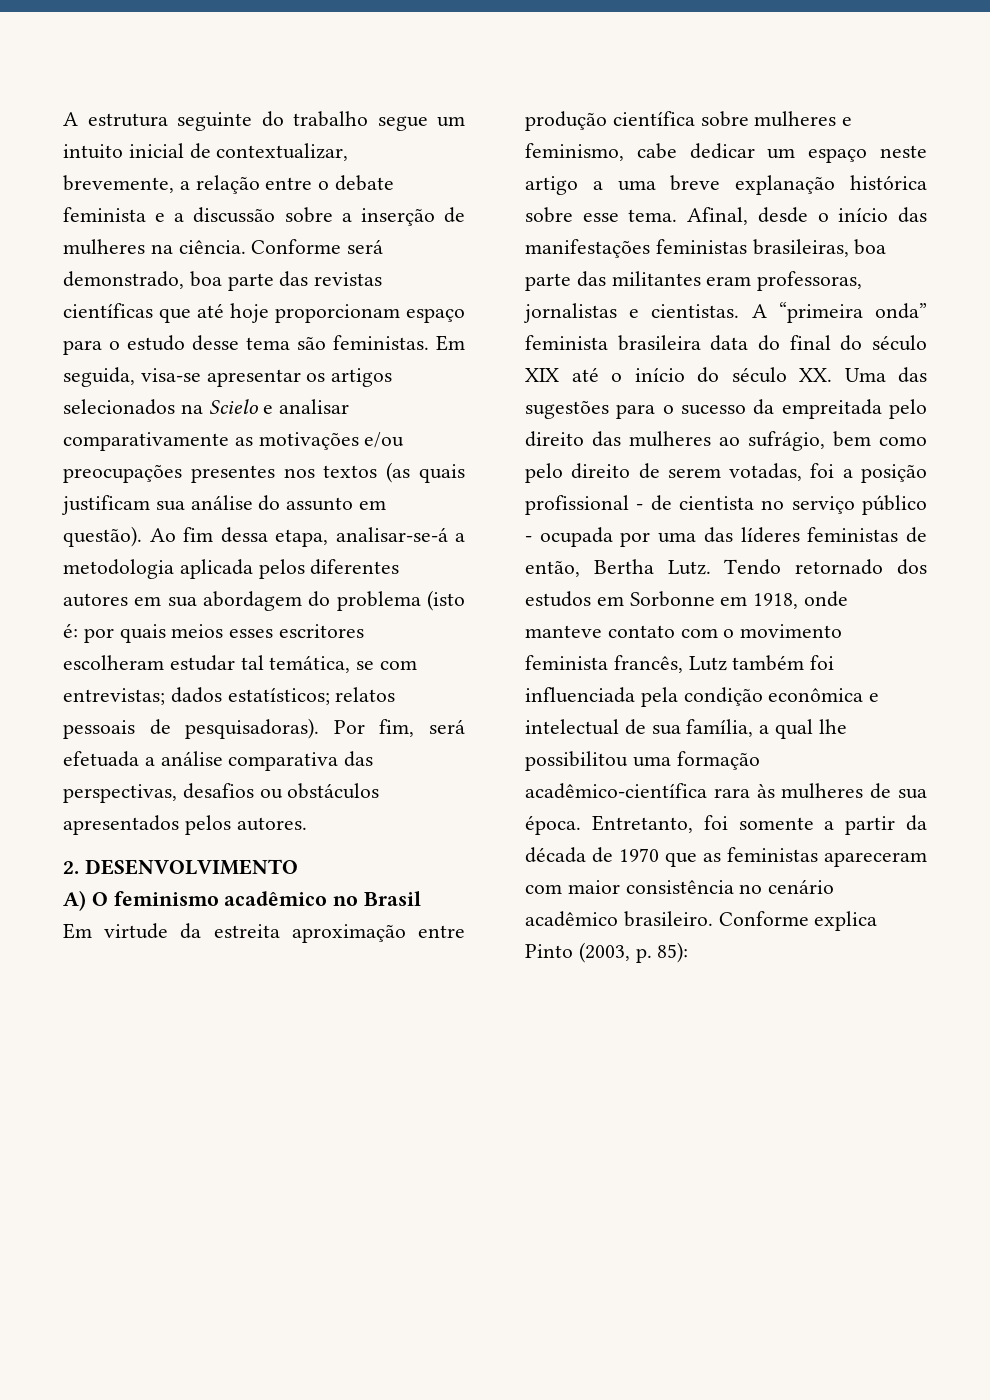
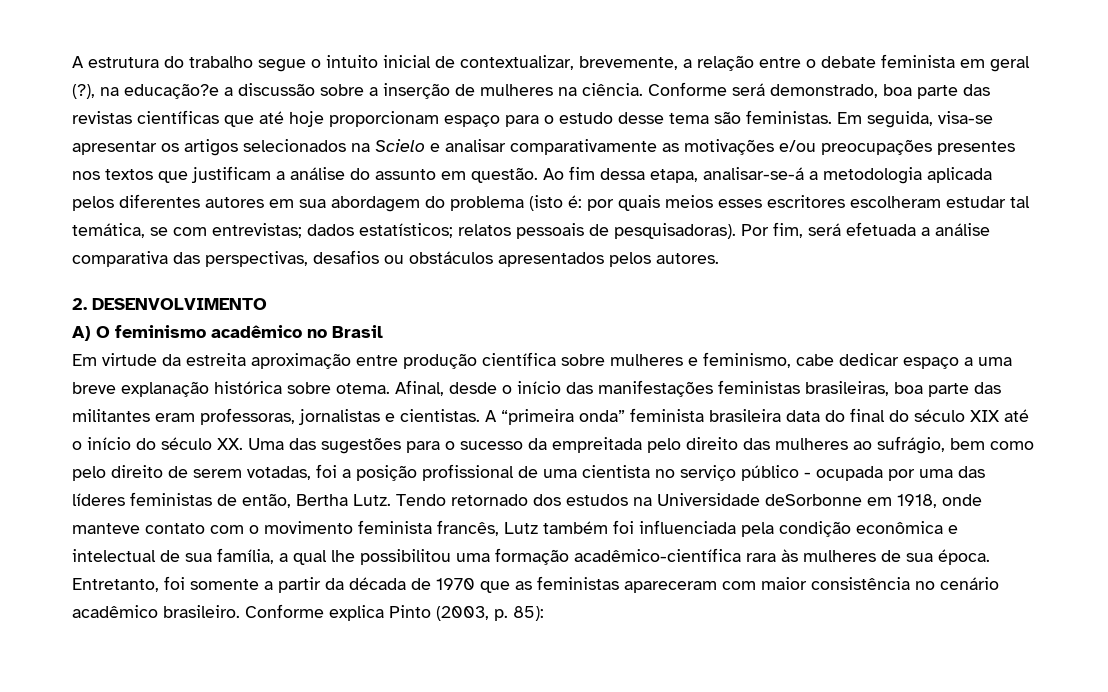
- A estrutura seguinte do trabalho segue um intuito inicial de contextualizar, brevemente, a relação entre o debate feminista e a discussão sobre a inserção de mulheres na ciência.
+ A estrutura do trabalho segue o intuito inicial de contextualizar, brevemente, a relação entre o debate feminista em geral (?), na educação?e a discussão sobre a inserção de mulheres na ciência.
- Em seguida, visa-se apresentar os artigos selecionados na Scielo e analisar comparativamente as motivações e/ou preocupações presentes nos textos (as quais justificam sua análise do assunto em questão).
+ Em seguida, visa-se apresentar os artigos selecionados na Scielo e analisar comparativamente as motivações e/ou preocupações presentes nos textos que justificam a análise do assunto em questão.
- Em virtude da estreita aproximação entre produção científica sobre mulheres e feminismo, cabe dedicar um espaço neste artigo a uma breve explanação histórica sobre esse tema.
+ Em virtude da estreita aproximação entre produção científica sobre mulheres e feminismo, cabe dedicar espaço a uma breve explanação histórica sobre otema.
- A “primeira onda” feminista brasileira data do final do século XIX até o início do século XX. Uma das sugestões para o sucesso da empreitada pelo direito das mulheres ao sufrágio, bem como pelo direito de serem votadas, foi a posição profissional - de cientista no serviço público - ocupada por uma das líderes feministas de então, Bertha Lutz.
+ A “primeira onda” feminista brasileira data do final do século XIX até o início do século XX. Uma das sugestões para o sucesso da empreitada pelo direito das mulheres ao sufrágio, bem como pelo direito de serem votadas, foi a posição profissional de uma cientista no serviço público - ocupada por uma das líderes feministas de então, Bertha Lutz.
- Tendo retornado dos estudos em Sorbonne em 1918, onde manteve contato com o movimento feminista francês, Lutz também foi influenciada pela condição econômica e intelectual de sua família, a qual lhe possibilitou uma formação acadêmico-científica rara às mulheres de sua época.
+ Tendo retornado dos estudos na Universidade deSorbonne em 1918, onde manteve contato com o movimento feminista francês, Lutz também foi influenciada pela condição econômica e intelectual de sua família, a qual lhe possibilitou uma formação acadêmico-científica rara às mulheres de sua época.

